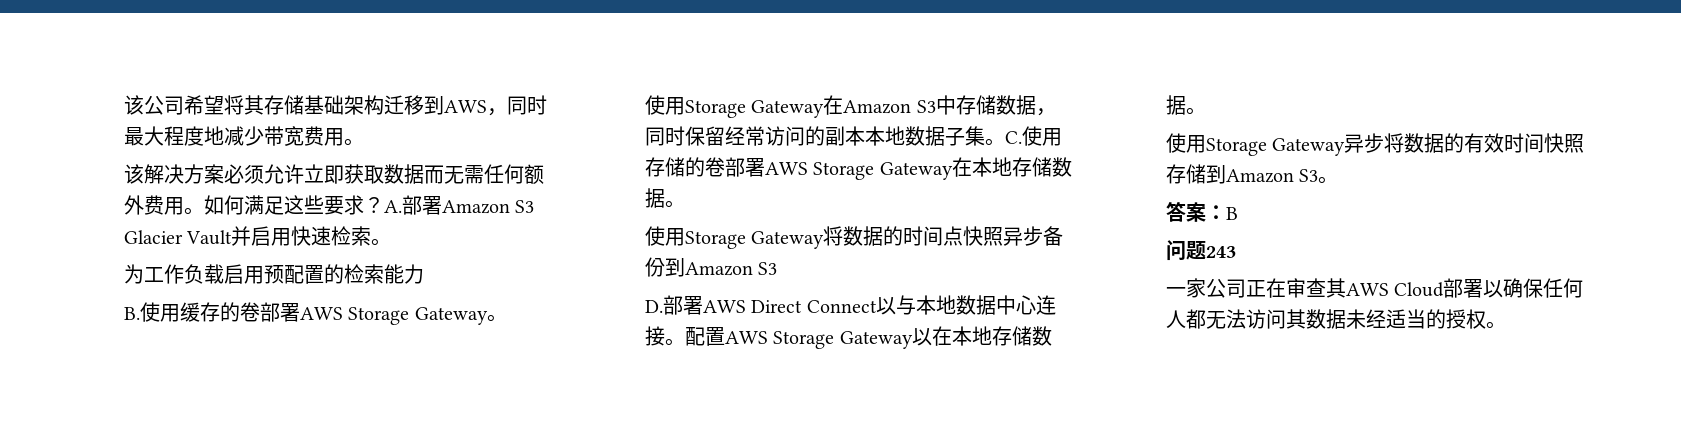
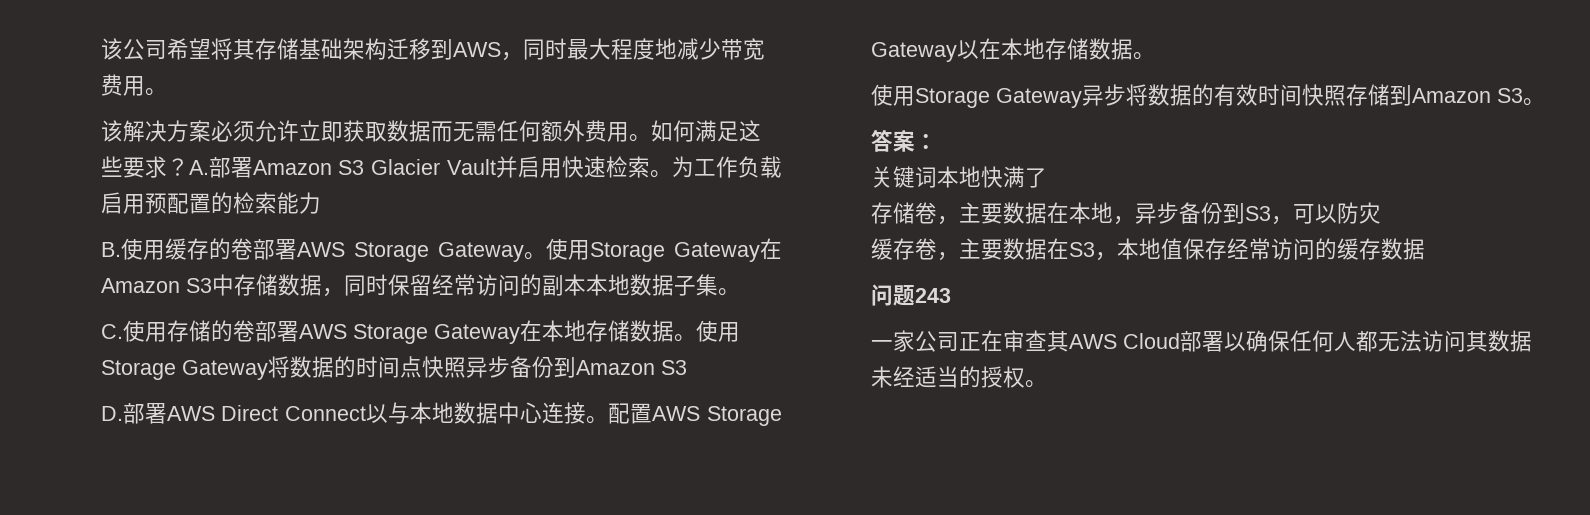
- A.部署Amazon S3 Glacier Vault并启用快速检索。
- 为工作负载启用预配置的检索能力
+ A.部署Amazon S3 Glacier Vault并启用快速检索。为工作负载启用预配置的检索能力
- B.使用缓存的卷部署AWS Storage Gateway。
- 使用Storage Gateway在Amazon S3中存储数据，同时保留经常访问的副本本地数据子集。C.使用存储的卷部署AWS Storage Gateway在本地存储数据。
- 使用Storage Gateway将数据的时间点快照异步备份到Amazon S3
+ B.使用缓存的卷部署AWS Storage Gateway。使用Storage Gateway在Amazon S3中存储数据，同时保留经常访问的副本本地数据子集。
+ C.使用存储的卷部署AWS Storage Gateway在本地存储数据。使用Storage Gateway将数据的时间点快照异步备份到Amazon S3
- 答案：B
+ 答案：
+ 关键词本地快满了
+ 存储卷，主要数据在本地，异步备份到S3，可以防灾
+ 缓存卷，主要数据在S3，本地值保存经常访问的缓存数据

